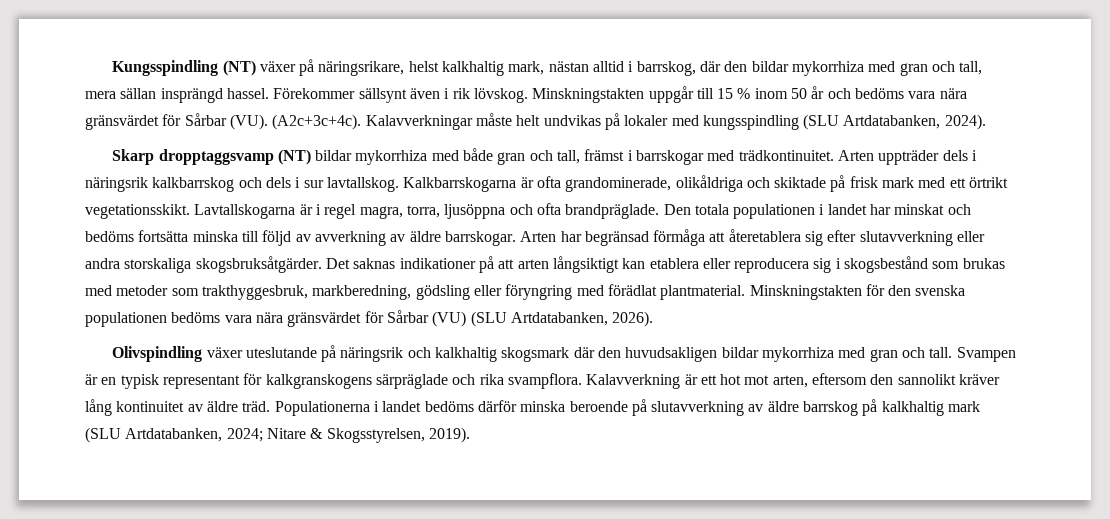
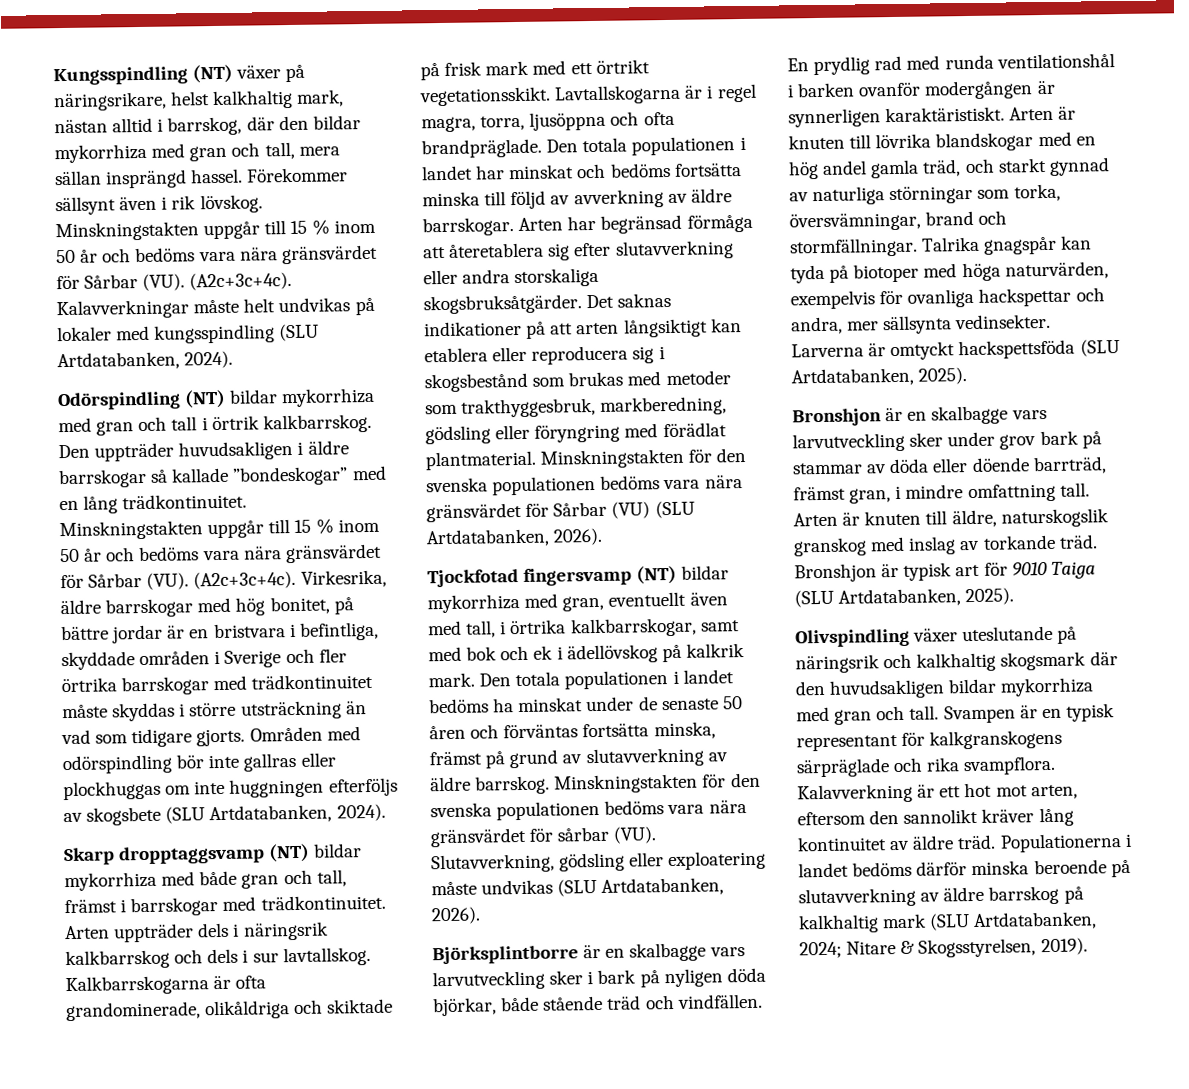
+ Odörspindling (NT) bildar mykorrhiza med gran och tall i örtrik kalkbarrskog. Den uppträder huvudsakligen i äldre barrskogar så kallade ”bondeskogar” med en lång trädkontinuitet. Minskningstakten uppgår till 15 % inom 50 år och bedöms vara nära gränsvärdet för Sårbar (VU). (A2c+3c+4c). Virkesrika, äldre barrskogar med hög bonitet, på bättre jordar är en bristvara i befintliga, skyddade områden i Sverige och fler örtrika barrskogar med trädkontinuitet måste skyddas i större utsträckning än vad som tidigare gjorts. Områden med odörspindling bör inte gallras eller plockhuggas om inte huggningen efterföljs av skogsbete (SLU Artdatabanken, 2024).
+ Tjockfotad fingersvamp (NT) bildar mykorrhiza med gran, eventuellt även med tall, i örtrika kalkbarrskogar, samt med bok och ek i ädellövskog på kalkrik mark. Den totala populationen i landet bedöms ha minskat under de senaste 50 åren och förväntas fortsätta minska, främst på grund av slutavverkning av äldre barrskog. Minskningstakten för den svenska populationen bedöms vara nära gränsvärdet för sårbar (VU). Slutavverkning, gödsling eller exploatering måste undvikas (SLU Artdatabanken, 2026).
+ Björksplintborre är en skalbagge vars larvutveckling sker i bark på nyligen döda björkar, både stående träd och vindfällen. En prydlig rad med runda ventilationshål i barken ovanför modergången är synnerligen karaktäristiskt. Arten är knuten till lövrika blandskogar med en hög andel gamla träd, och starkt gynnad av naturliga störningar som torka, översvämningar, brand och stormfällningar. Talrika gnagspår kan tyda på biotoper med höga naturvärden, exempelvis för ovanliga hackspettar och andra, mer sällsynta vedinsekter. Larverna är omtyckt hackspettsföda (SLU Artdatabanken, 2025).
+ Bronshjon är en skalbagge vars larvutveckling sker under grov bark på stammar av döda eller döende barrträd, främst gran, i mindre omfattning tall. Arten är knuten till äldre, naturskogslik granskog med inslag av torkande träd. Bronshjon är typisk art för 9010 Taiga (SLU Artdatabanken, 2025).

